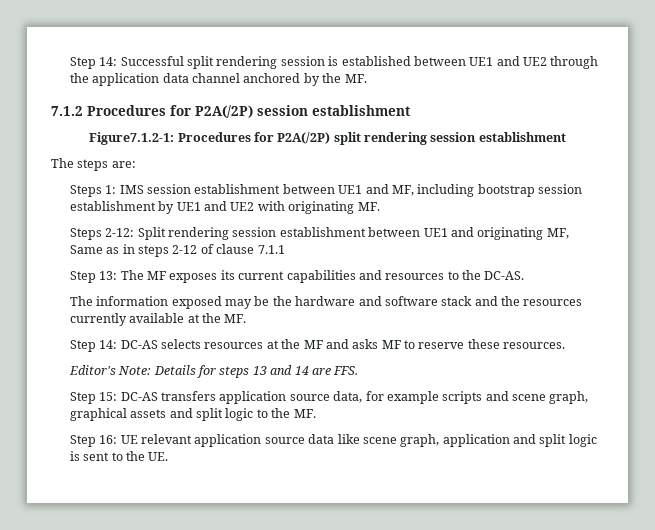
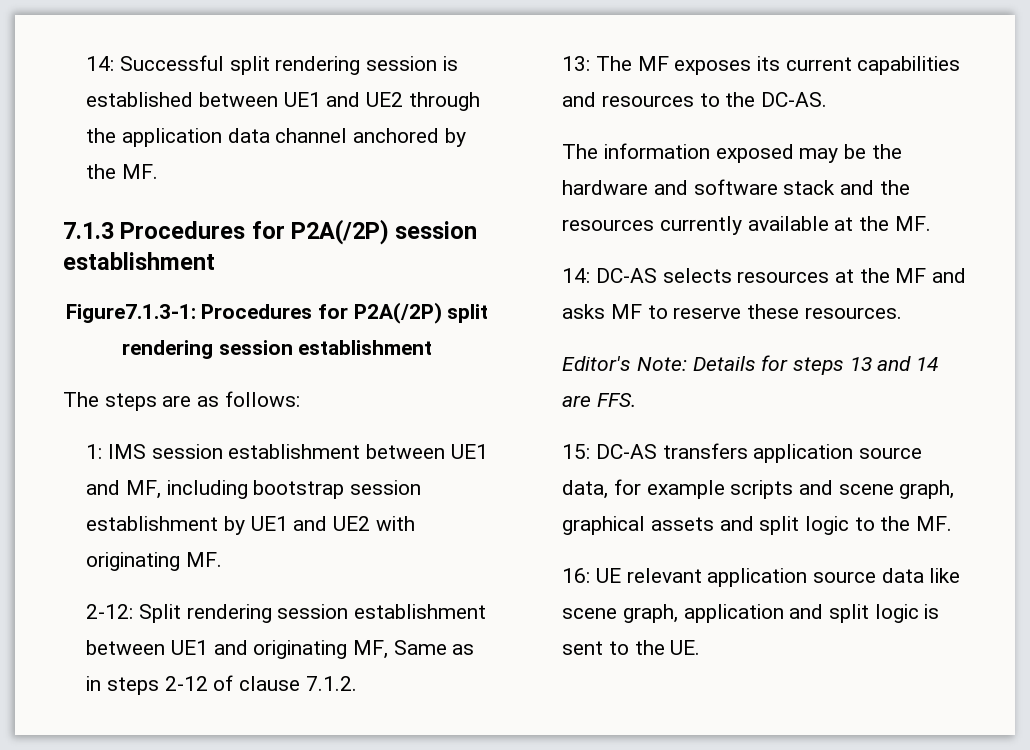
- Step 14: Successful split rendering session is established between UE1 and UE2 through the application data channel anchored by the MF.
+ 14: Successful split rendering session is established between UE1 and UE2 through the application data channel anchored by the MF.
- 7.1.2 Procedures for P2A(/2P) session establishment
+ 7.1.3 Procedures for P2A(/2P) session establishment
- Figure7.1.2-1: Procedures for P2A(/2P) split rendering session establishment
+ Figure7.1.3-1: Procedures for P2A(/2P) split rendering session establishment
- The steps are:
- Steps 1: IMS session establishment between UE1 and MF, including bootstrap session establishment by UE1 and UE2 with originating MF.
+ The steps are as follows:
+ 1: IMS session establishment between UE1 and MF, including bootstrap session establishment by UE1 and UE2 with originating MF.
- Steps 2-12: Split rendering session establishment between UE1 and originating MF, Same as in steps 2-12 of clause 7.1.1
- Step 13: The MF exposes its current capabilities and resources to the DC-AS.
+ 2-12: Split rendering session establishment between UE1 and originating MF, Same as in steps 2-12 of clause 7.1.2.
+ 13: The MF exposes its current capabilities and resources to the DC-AS.
- Step 14: DC-AS selects resources at the MF and asks MF to reserve these resources.
+ 14: DC-AS selects resources at the MF and asks MF to reserve these resources.
- Step 15: DC-AS transfers application source data, for example scripts and scene graph, graphical assets and split logic to the MF.
+ 15: DC-AS transfers application source data, for example scripts and scene graph, graphical assets and split logic to the MF.
- Step 16: UE relevant application source data like scene graph, application and split logic is sent to the UE.
+ 16: UE relevant application source data like scene graph, application and split logic is sent to the UE.

